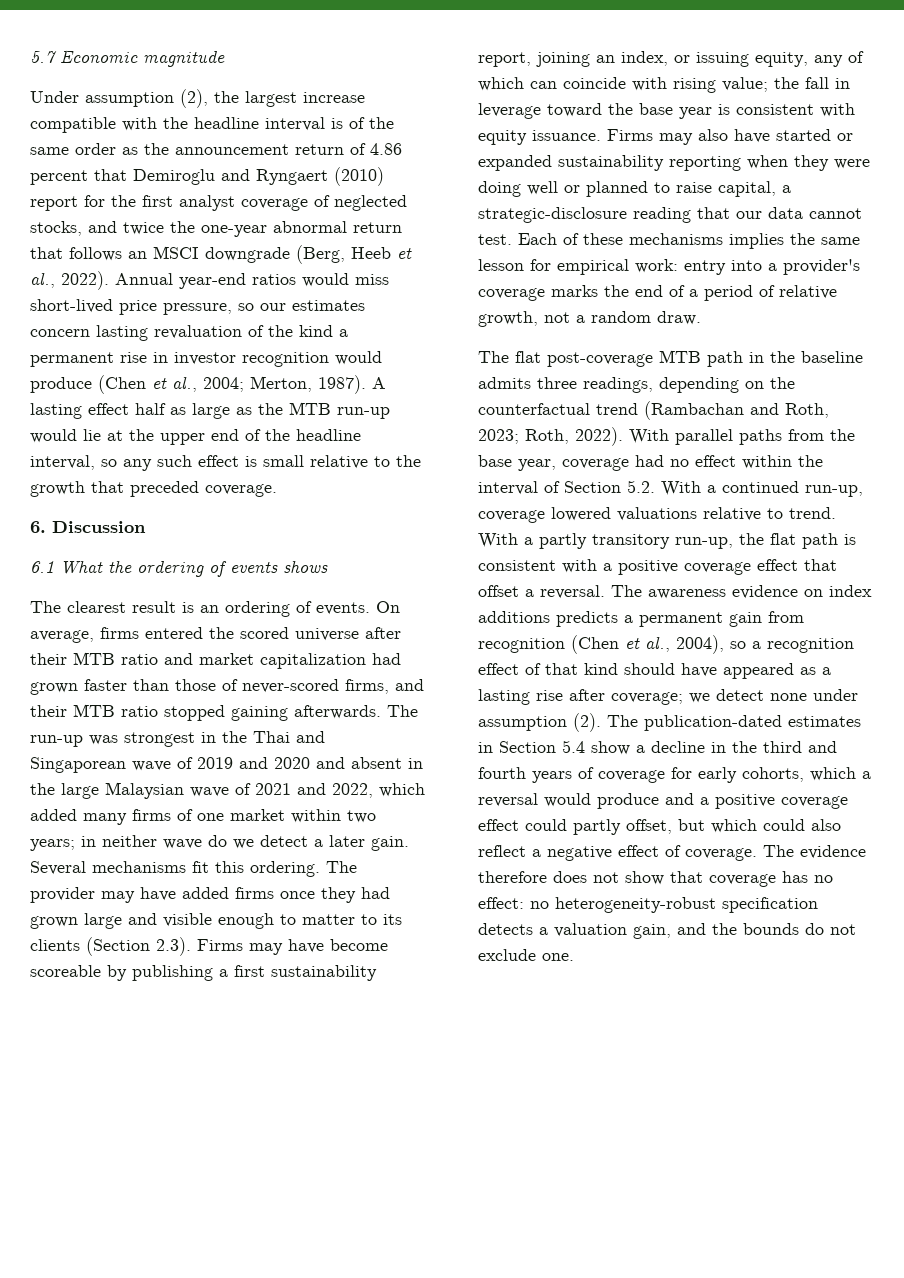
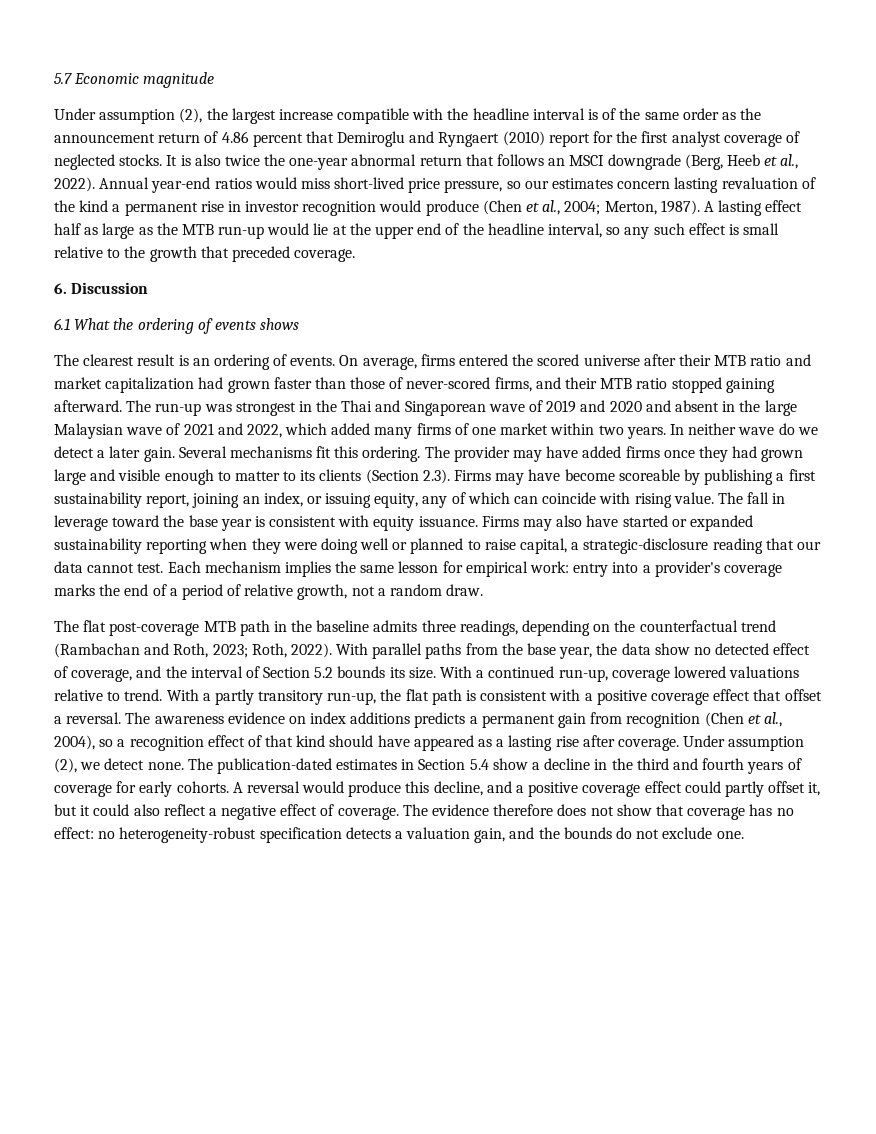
- Under assumption (2), the largest increase compatible with the headline interval is of the same order as the announcement return of 4.86 percent that Demiroglu and Ryngaert (2010) report for the first analyst coverage of neglected stocks, and twice the one-year abnormal return that follows an MSCI downgrade (Berg, Heeb et al., 2022).
+ Under assumption (2), the largest increase compatible with the headline interval is of the same order as the announcement return of 4.86 percent that Demiroglu and Ryngaert (2010) report for the first analyst coverage of neglected stocks. It is also twice the one-year abnormal return that follows an MSCI downgrade (Berg, Heeb et al., 2022).
- On average, firms entered the scored universe after their MTB ratio and market capitalization had grown faster than those of never-scored firms, and their MTB ratio stopped gaining afterwards.
+ On average, firms entered the scored universe after their MTB ratio and market capitalization had grown faster than those of never-scored firms, and their MTB ratio stopped gaining afterward.
- The run-up was strongest in the Thai and Singaporean wave of 2019 and 2020 and absent in the large Malaysian wave of 2021 and 2022, which added many firms of one market within two years; in neither wave do we detect a later gain.
+ The run-up was strongest in the Thai and Singaporean wave of 2019 and 2020 and absent in the large Malaysian wave of 2021 and 2022, which added many firms of one market within two years. In neither wave do we detect a later gain.
- The provider may have added firms once they had grown large and visible enough to matter to its clients (Section 2.3). Firms may have become scoreable by publishing a first sustainability report, joining an index, or issuing equity, any of which can coincide with rising value; the fall in leverage toward the base year is consistent with equity issuance.
+ The provider may have added firms once they had grown large and visible enough to matter to its clients (Section 2.3). Firms may have become scoreable by publishing a first sustainability report, joining an index, or issuing equity, any of which can coincide with rising value. The fall in leverage toward the base year is consistent with equity issuance.
- Each of these mechanisms implies the same lesson for empirical work: entry into a provider's coverage marks the end of a period of relative growth, not a random draw.
+ Each mechanism implies the same lesson for empirical work: entry into a provider's coverage marks the end of a period of relative growth, not a random draw.
- With parallel paths from the base year, coverage had no effect within the interval of Section 5.2. With a continued run-up, coverage lowered valuations relative to trend.
+ With parallel paths from the base year, the data show no detected effect of coverage, and the interval of Section 5.2 bounds its size. With a continued run-up, coverage lowered valuations relative to trend.
- The awareness evidence on index additions predicts a permanent gain from recognition (Chen et al., 2004), so a recognition effect of that kind should have appeared as a lasting rise after coverage; we detect none under assumption (2).
+ The awareness evidence on index additions predicts a permanent gain from recognition (Chen et al., 2004), so a recognition effect of that kind should have appeared as a lasting rise after coverage. Under assumption (2), we detect none.
- The publication-dated estimates in Section 5.4 show a decline in the third and fourth years of coverage for early cohorts, which a reversal would produce and a positive coverage effect could partly offset, but which could also reflect a negative effect of coverage.
+ The publication-dated estimates in Section 5.4 show a decline in the third and fourth years of coverage for early cohorts. A reversal would produce this decline, and a positive coverage effect could partly offset it, but it could also reflect a negative effect of coverage.

